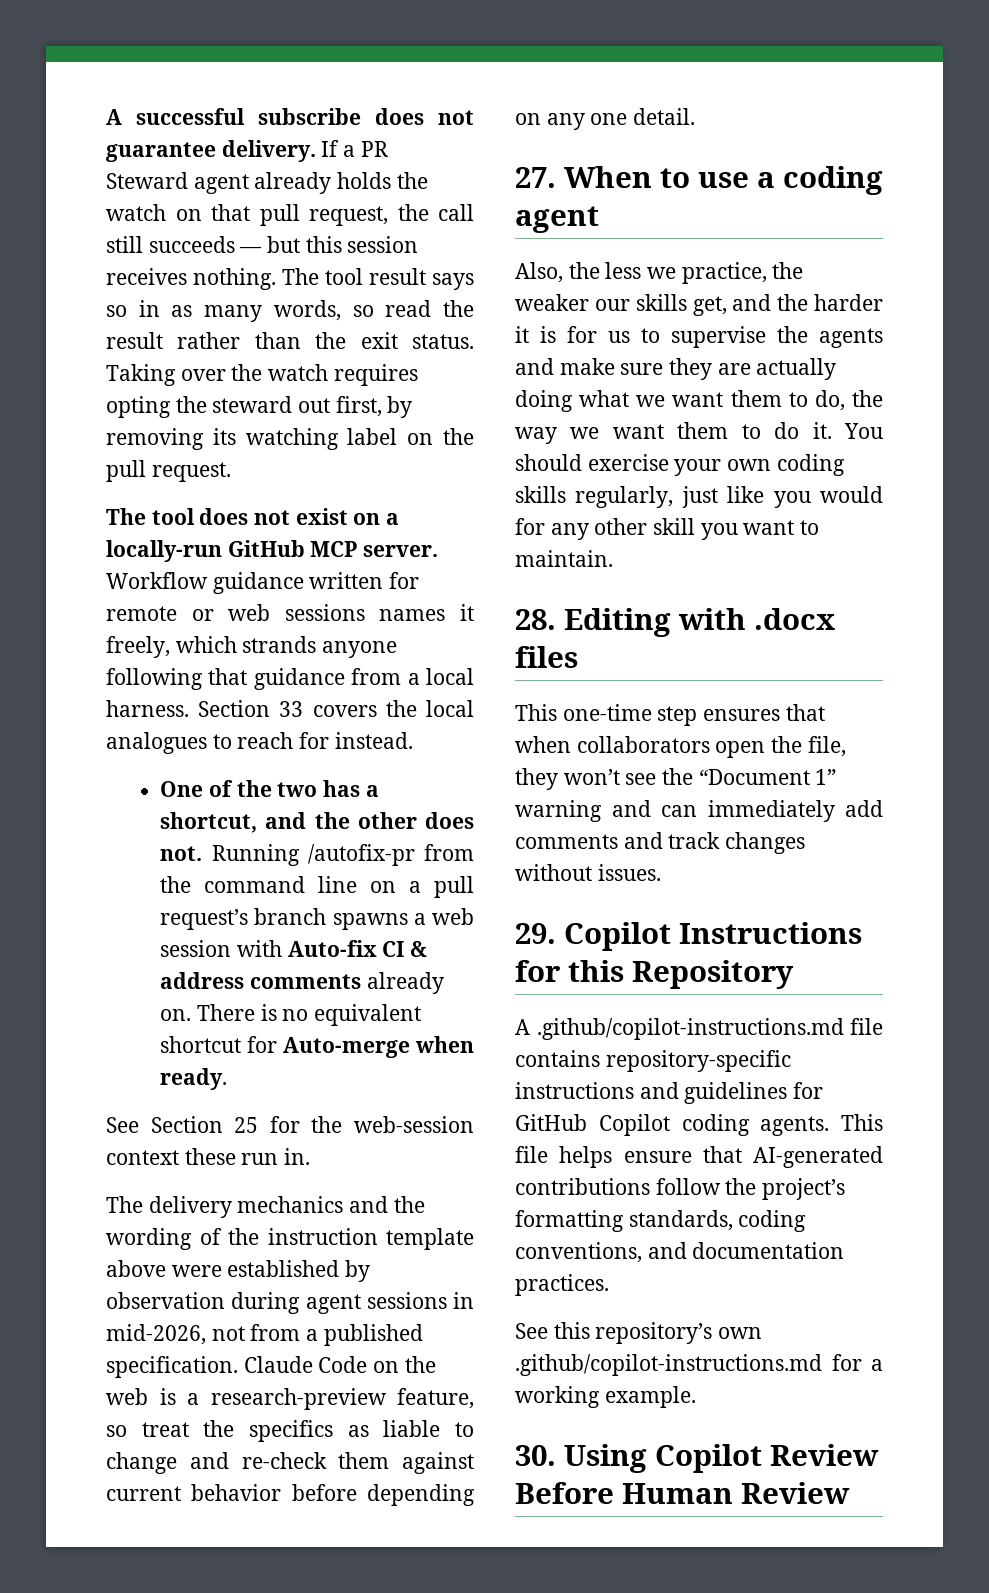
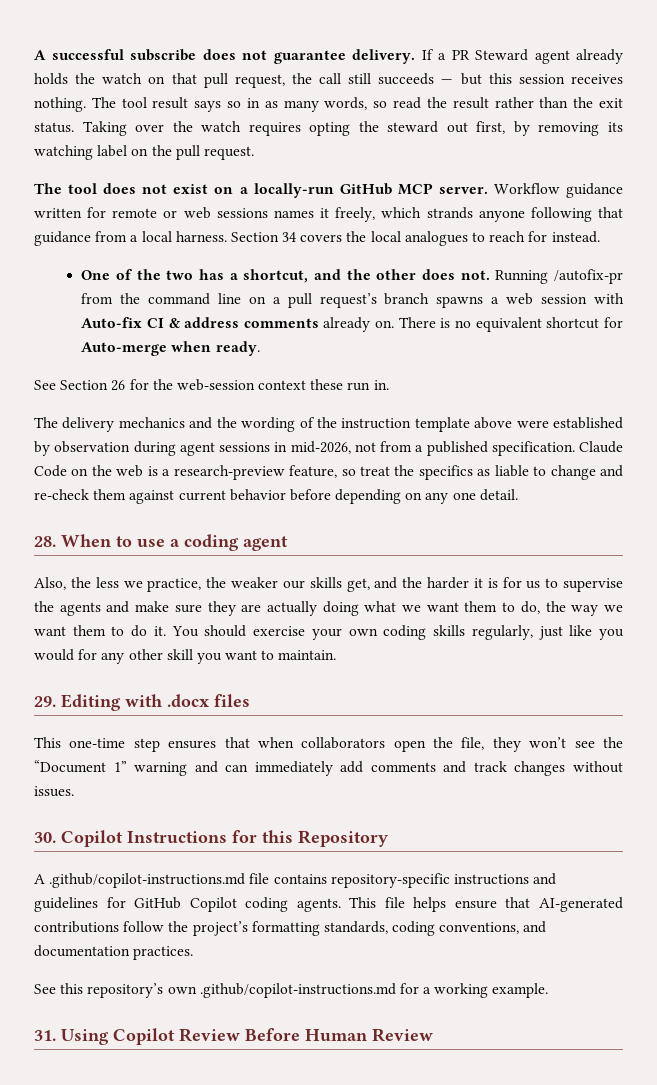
- Section 33 covers the local analogues to reach for instead.
+ Section 34 covers the local analogues to reach for instead.
- See Section 25 for the web-session context these run in.
+ See Section 26 for the web-session context these run in.
- 27. When to use a coding agent
+ 28. When to use a coding agent
- 28. Editing with .docx files
+ 29. Editing with .docx files
- 29. Copilot Instructions for this Repository
+ 30. Copilot Instructions for this Repository
- 30. Using Copilot Review Before Human Review
+ 31. Using Copilot Review Before Human Review

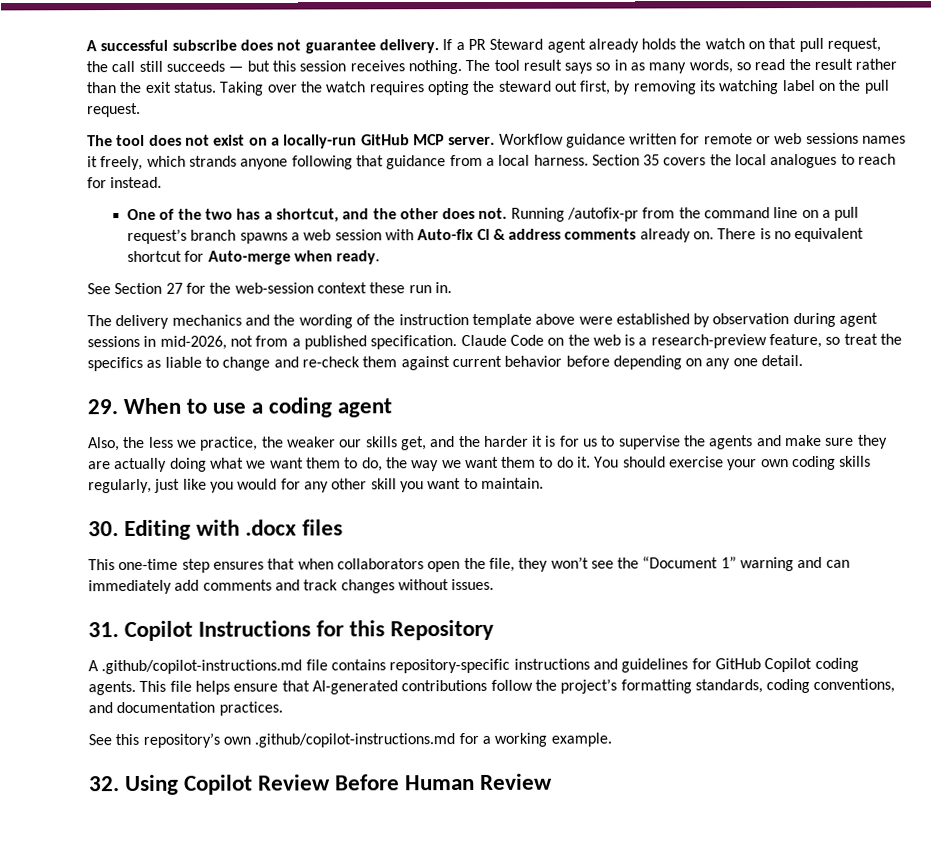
- Section 34 covers the local analogues to reach for instead.
+ Section 35 covers the local analogues to reach for instead.
- See Section 26 for the web-session context these run in.
+ See Section 27 for the web-session context these run in.
- 28. When to use a coding agent
+ 29. When to use a coding agent
- 29. Editing with .docx files
+ 30. Editing with .docx files
- 30. Copilot Instructions for this Repository
+ 31. Copilot Instructions for this Repository
- 31. Using Copilot Review Before Human Review
+ 32. Using Copilot Review Before Human Review

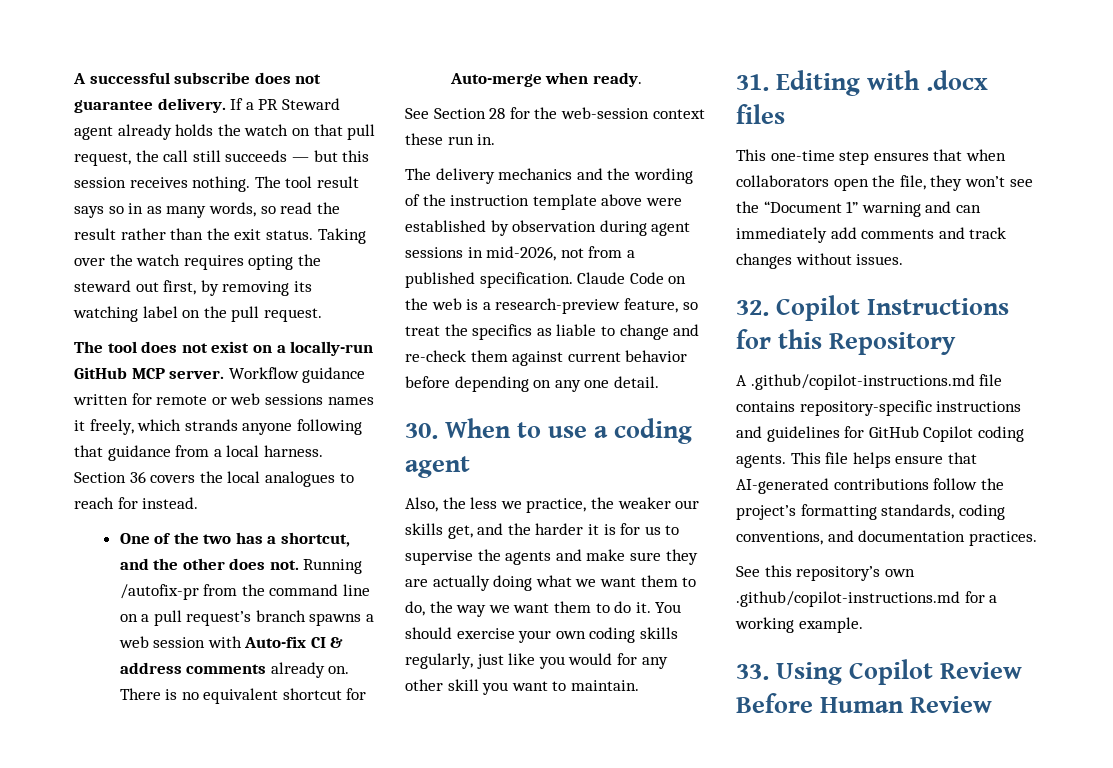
- Section 35 covers the local analogues to reach for instead.
+ Section 36 covers the local analogues to reach for instead.
- See Section 27 for the web-session context these run in.
+ See Section 28 for the web-session context these run in.
- 29. When to use a coding agent
+ 30. When to use a coding agent
- 30. Editing with .docx files
+ 31. Editing with .docx files
- 31. Copilot Instructions for this Repository
+ 32. Copilot Instructions for this Repository
- 32. Using Copilot Review Before Human Review
+ 33. Using Copilot Review Before Human Review

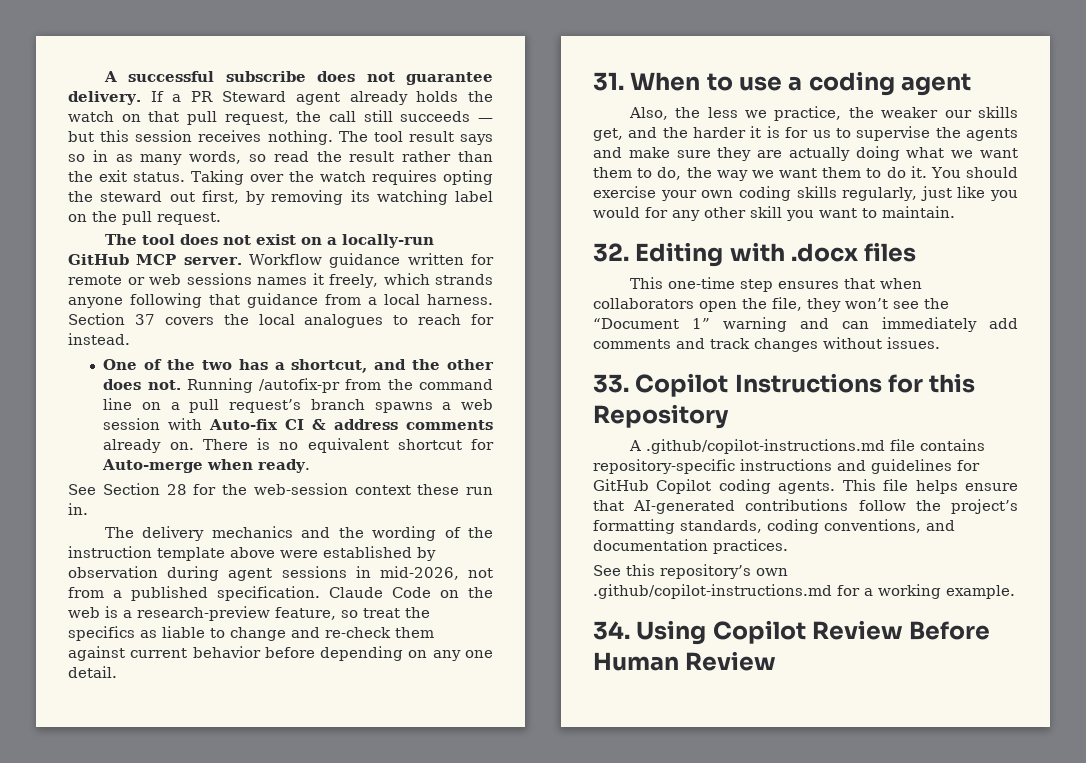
- Section 36 covers the local analogues to reach for instead.
+ Section 37 covers the local analogues to reach for instead.
- 30. When to use a coding agent
+ 31. When to use a coding agent
- 31. Editing with .docx files
+ 32. Editing with .docx files
- 32. Copilot Instructions for this Repository
+ 33. Copilot Instructions for this Repository
- 33. Using Copilot Review Before Human Review
+ 34. Using Copilot Review Before Human Review

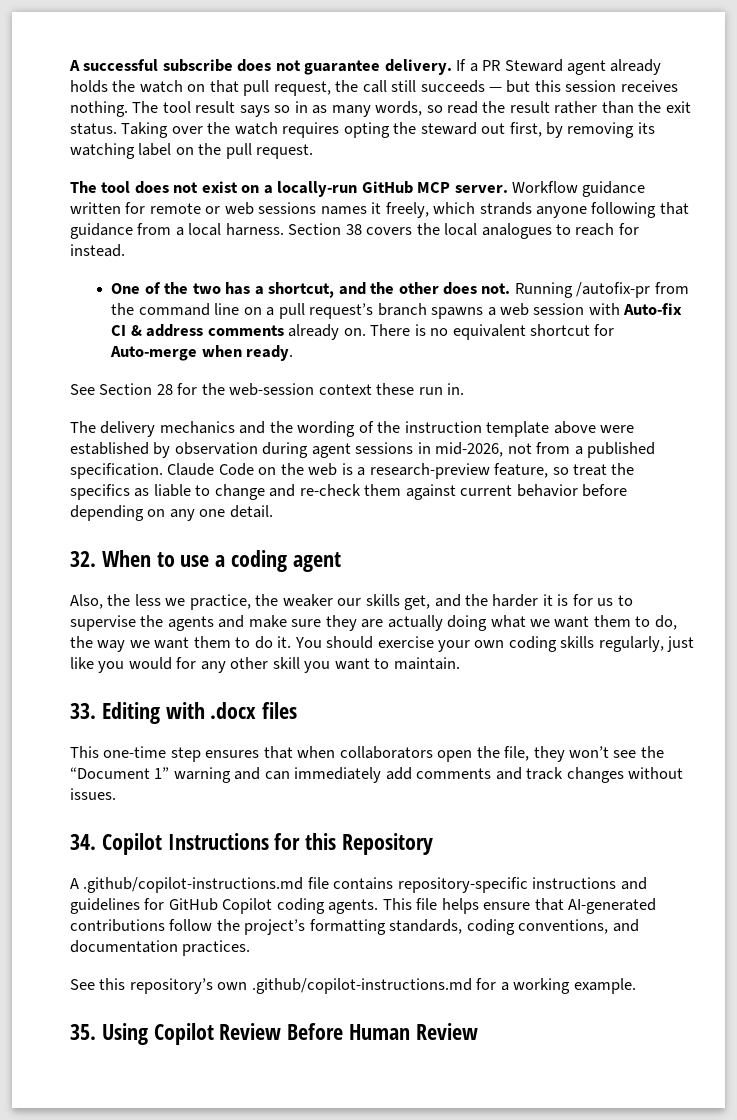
- Section 37 covers the local analogues to reach for instead.
+ Section 38 covers the local analogues to reach for instead.
- 31. When to use a coding agent
+ 32. When to use a coding agent
- 32. Editing with .docx files
+ 33. Editing with .docx files
- 33. Copilot Instructions for this Repository
+ 34. Copilot Instructions for this Repository
- 34. Using Copilot Review Before Human Review
+ 35. Using Copilot Review Before Human Review

